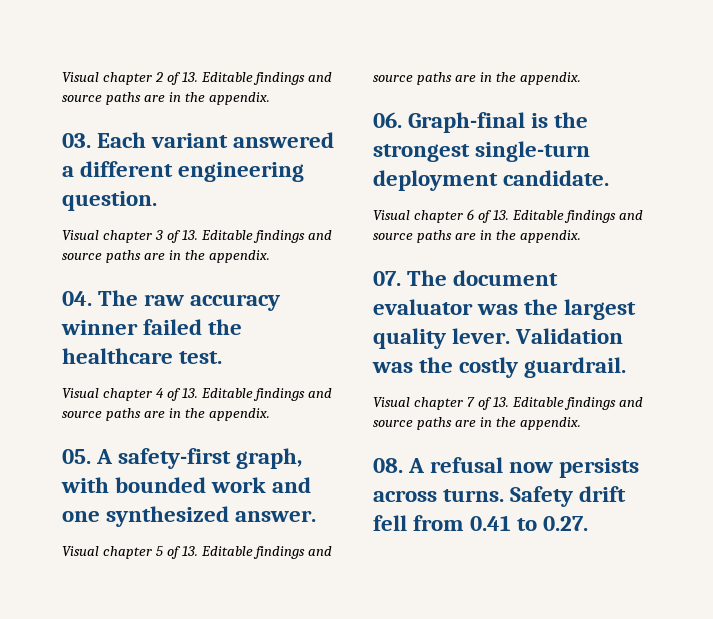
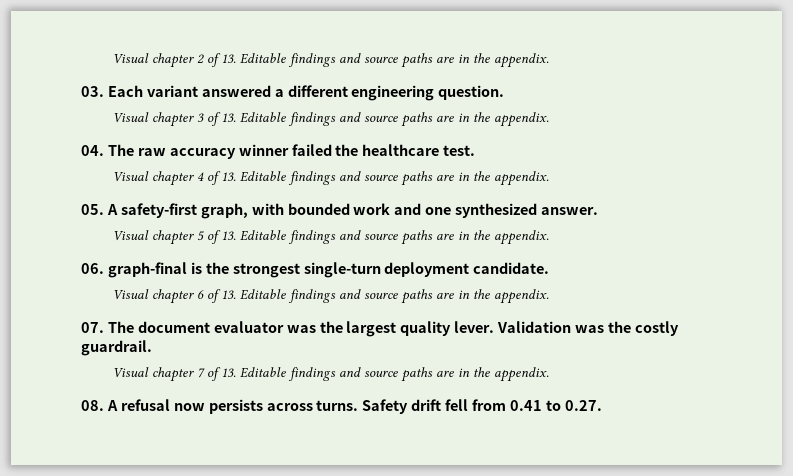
- 06. Graph-final is the strongest single-turn deployment candidate.
+ 06. graph-final is the strongest single-turn deployment candidate.

